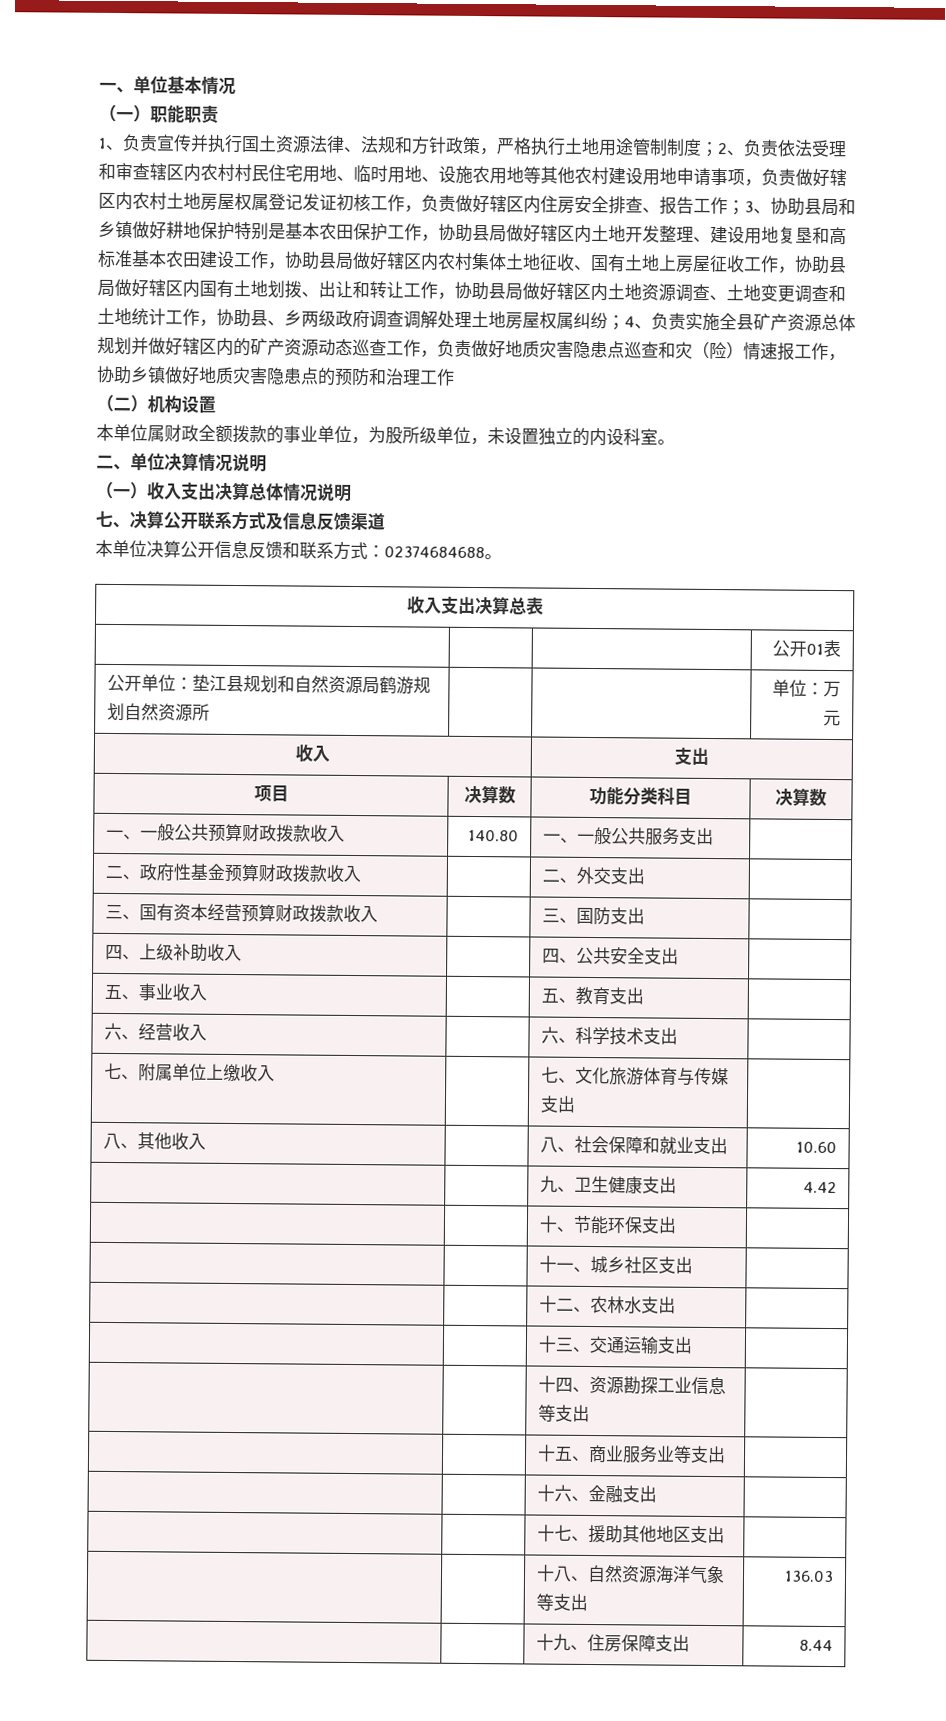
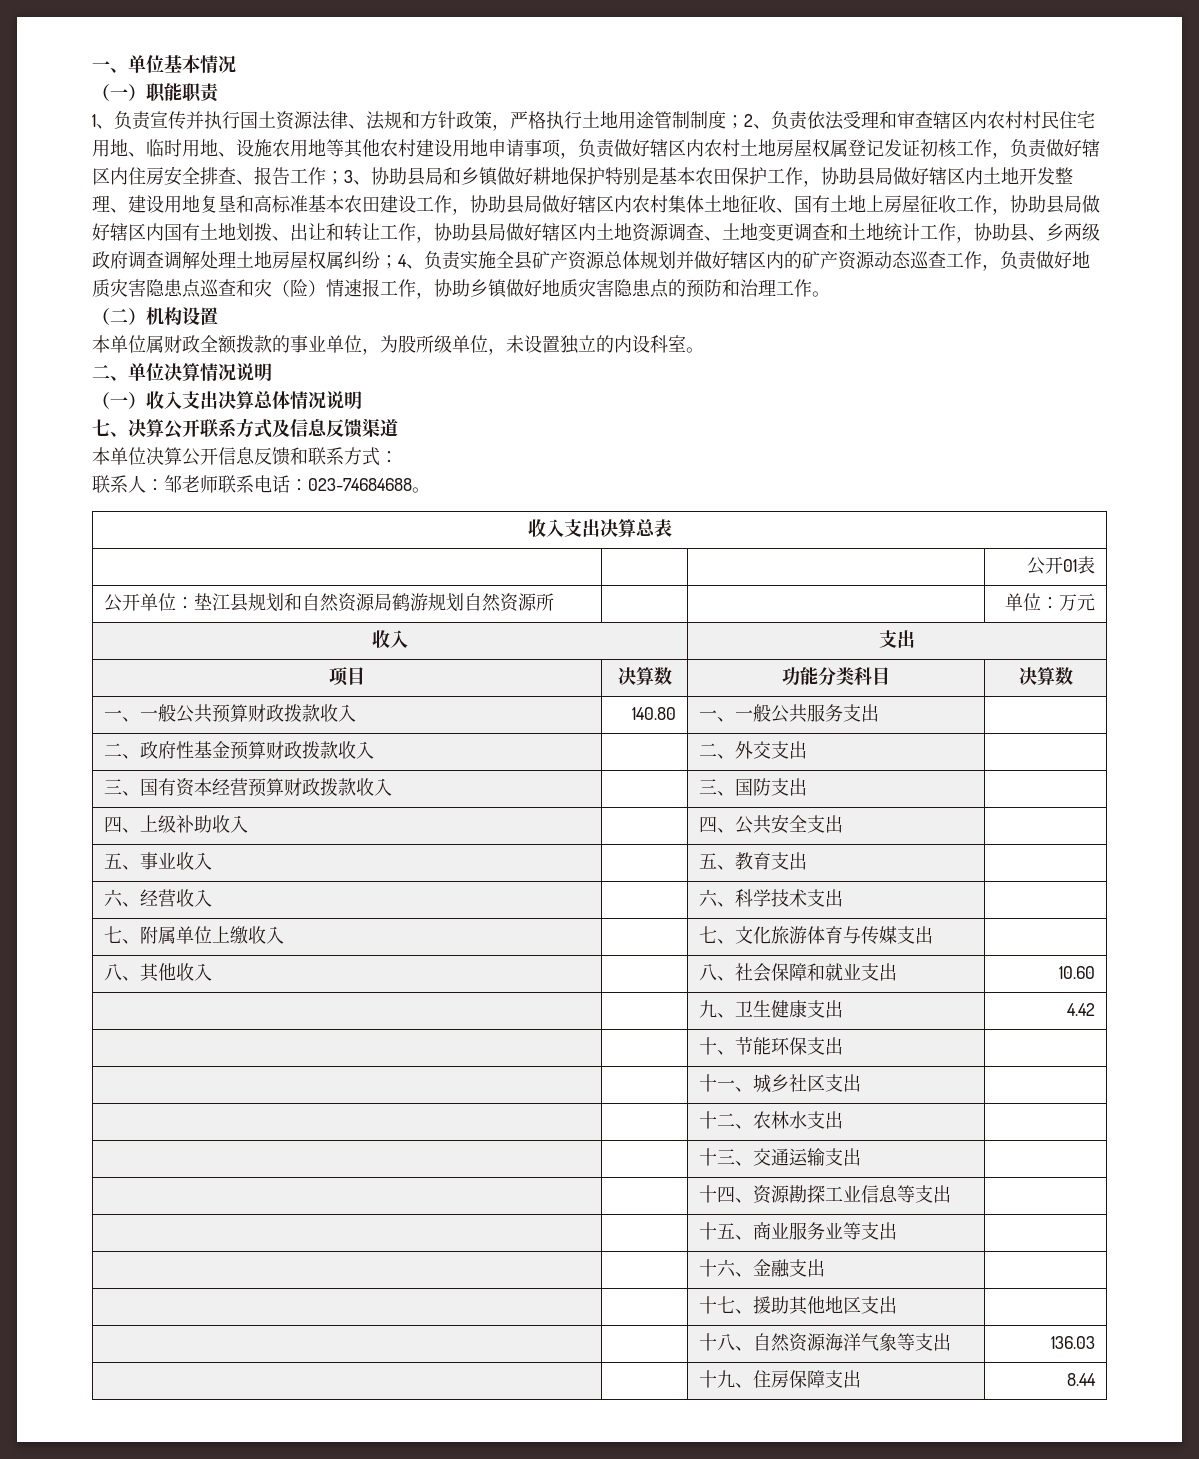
- 4、负责实施全县矿产资源总体规划并做好辖区内的矿产资源动态巡查工作，负责做好地质灾害隐患点巡查和灾（险）情速报工作，协助乡镇做好地质灾害隐患点的预防和治理工作
+ 4、负责实施全县矿产资源总体规划并做好辖区内的矿产资源动态巡查工作，负责做好地质灾害隐患点巡查和灾（险）情速报工作，协助乡镇做好地质灾害隐患点的预防和治理工作。
- 本单位决算公开信息反馈和联系方式：02374684688。
+ 本单位决算公开信息反馈和联系方式：
+ 联系人：邹老师联系电话：023-74684688。

